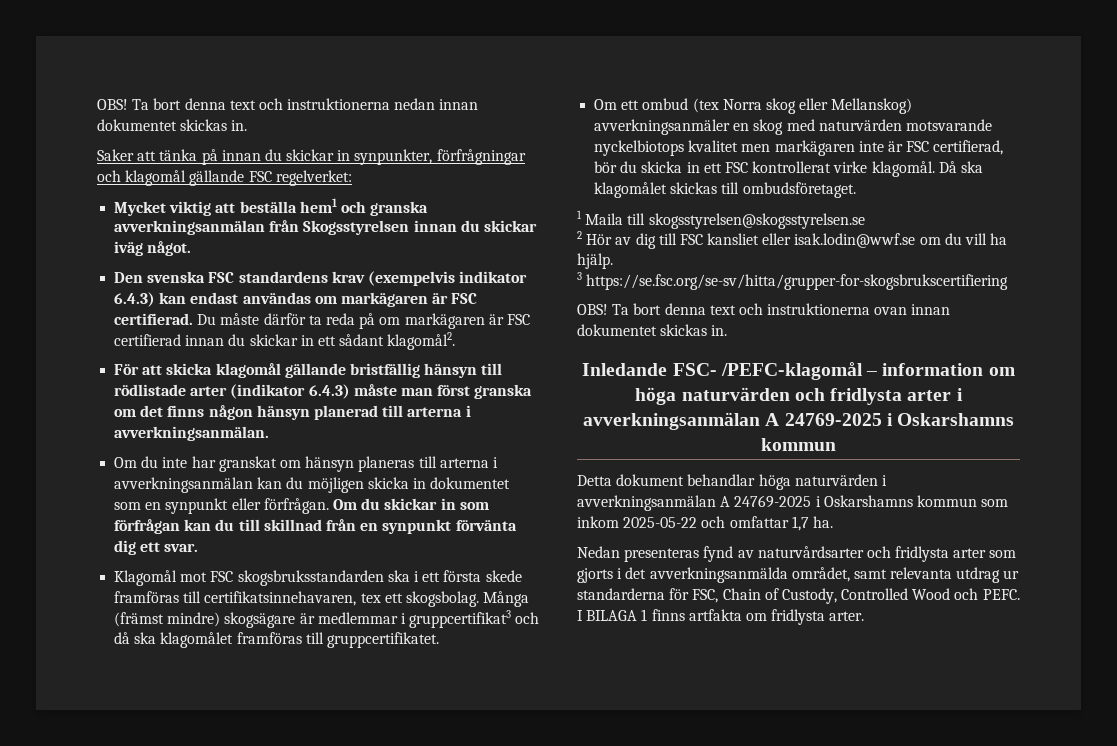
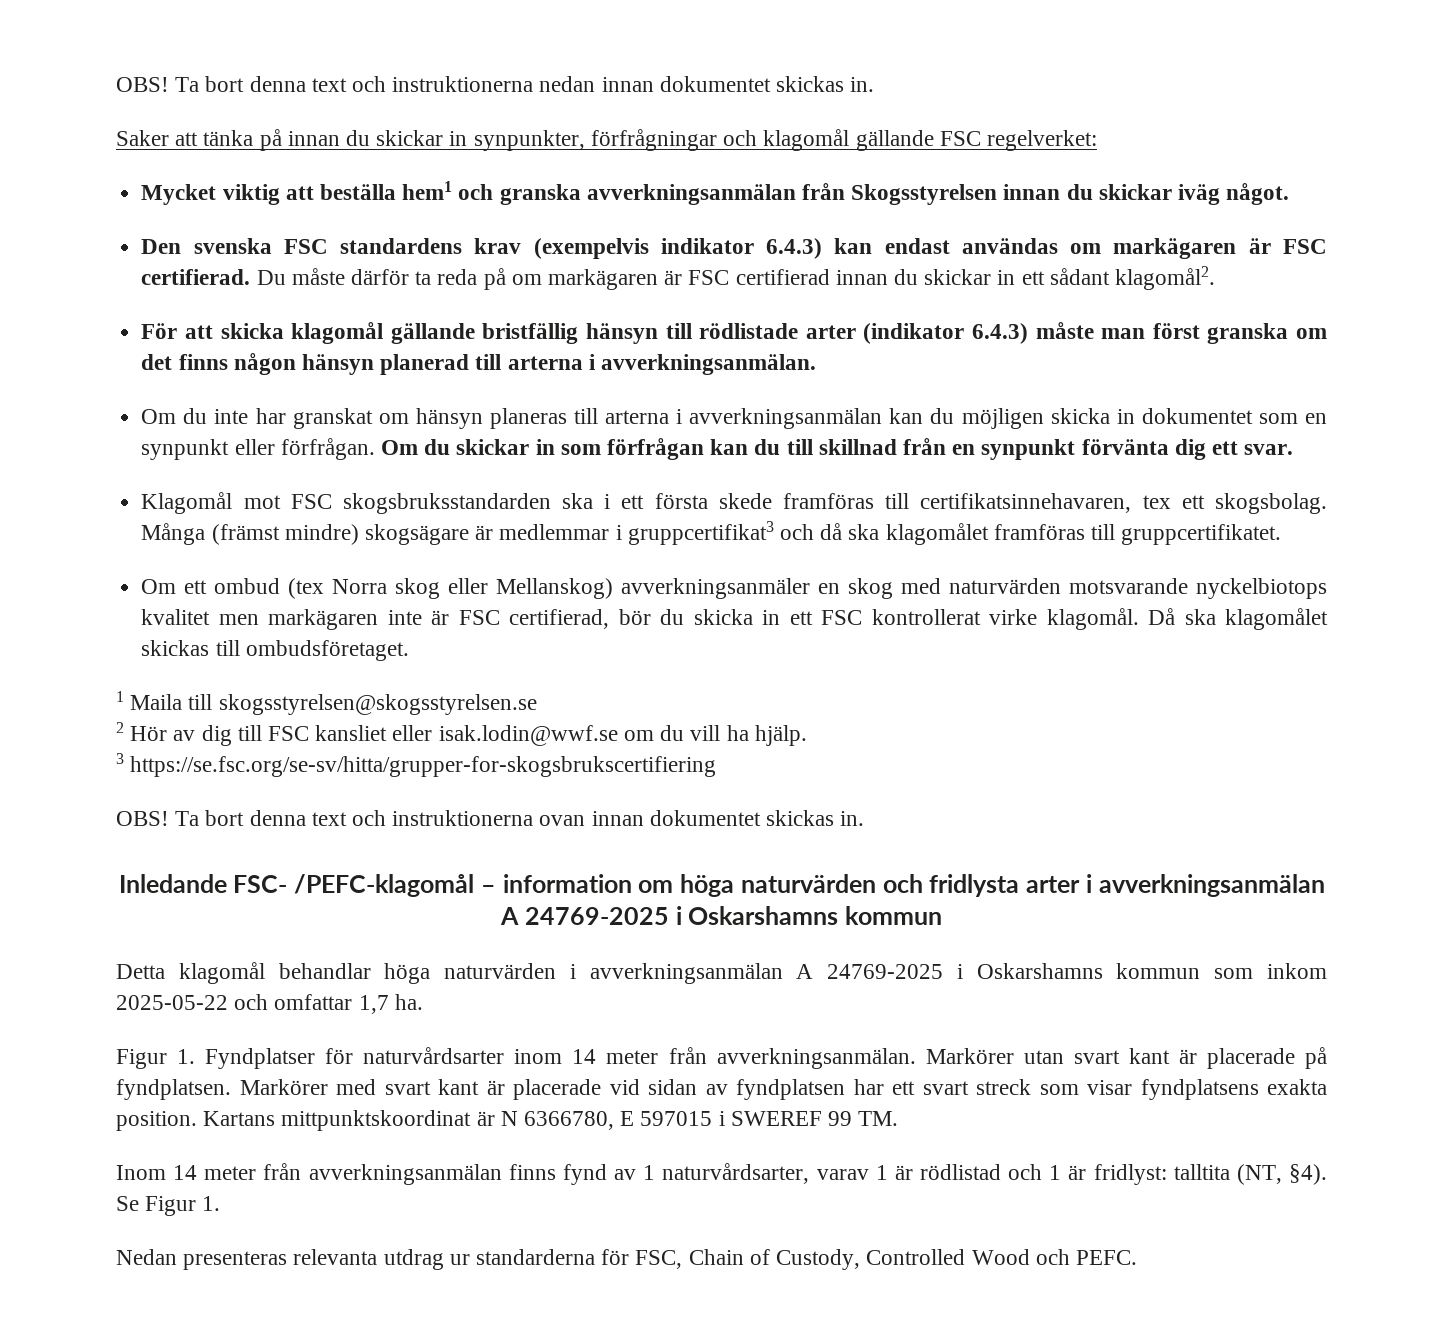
- Detta dokument behandlar höga naturvärden i avverkningsanmälan A 24769-2025 i Oskarshamns kommun som inkom 2025-05-22 och omfattar 1,7 ha.
+ Detta klagomål behandlar höga naturvärden i avverkningsanmälan A 24769-2025 i Oskarshamns kommun som inkom 2025-05-22 och omfattar 1,7 ha.
- Nedan presenteras fynd av naturvårdsarter och fridlysta arter som gjorts i det avverkningsanmälda området, samt relevanta utdrag ur standarderna för FSC, Chain of Custody, Controlled Wood och PEFC. I BILAGA 1 finns artfakta om fridlysta arter.
+ Figur 1. Fyndplatser för naturvårdsarter inom 14 meter från avverkningsanmälan. Markörer utan svart kant är placerade på fyndplatsen. Markörer med svart kant är placerade vid sidan av fyndplatsen har ett svart streck som visar fyndplatsens exakta position. Kartans mittpunktskoordinat är N 6366780, E 597015 i SWEREF 99 TM.
+ Inom 14 meter från avverkningsanmälan finns fynd av 1 naturvårdsarter, varav 1 är rödlistad och 1 är fridlyst: talltita (NT, §4). Se Figur 1.
+ Nedan presenteras relevanta utdrag ur standarderna för FSC, Chain of Custody, Controlled Wood och PEFC.

